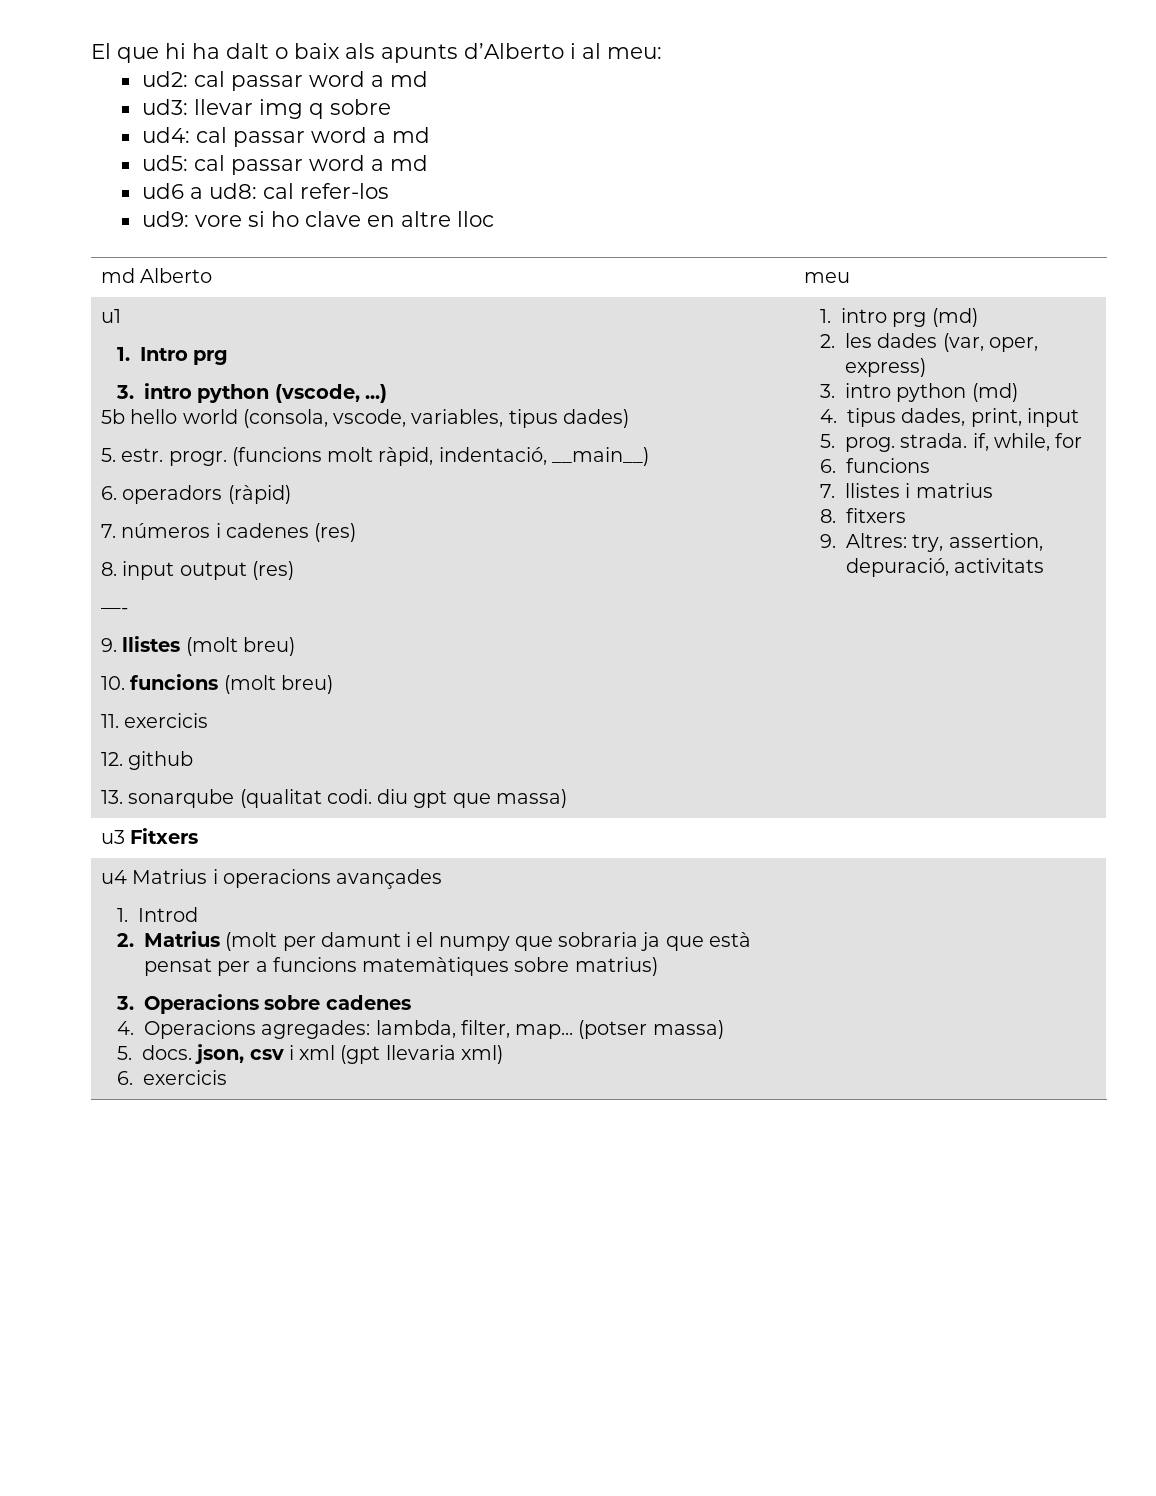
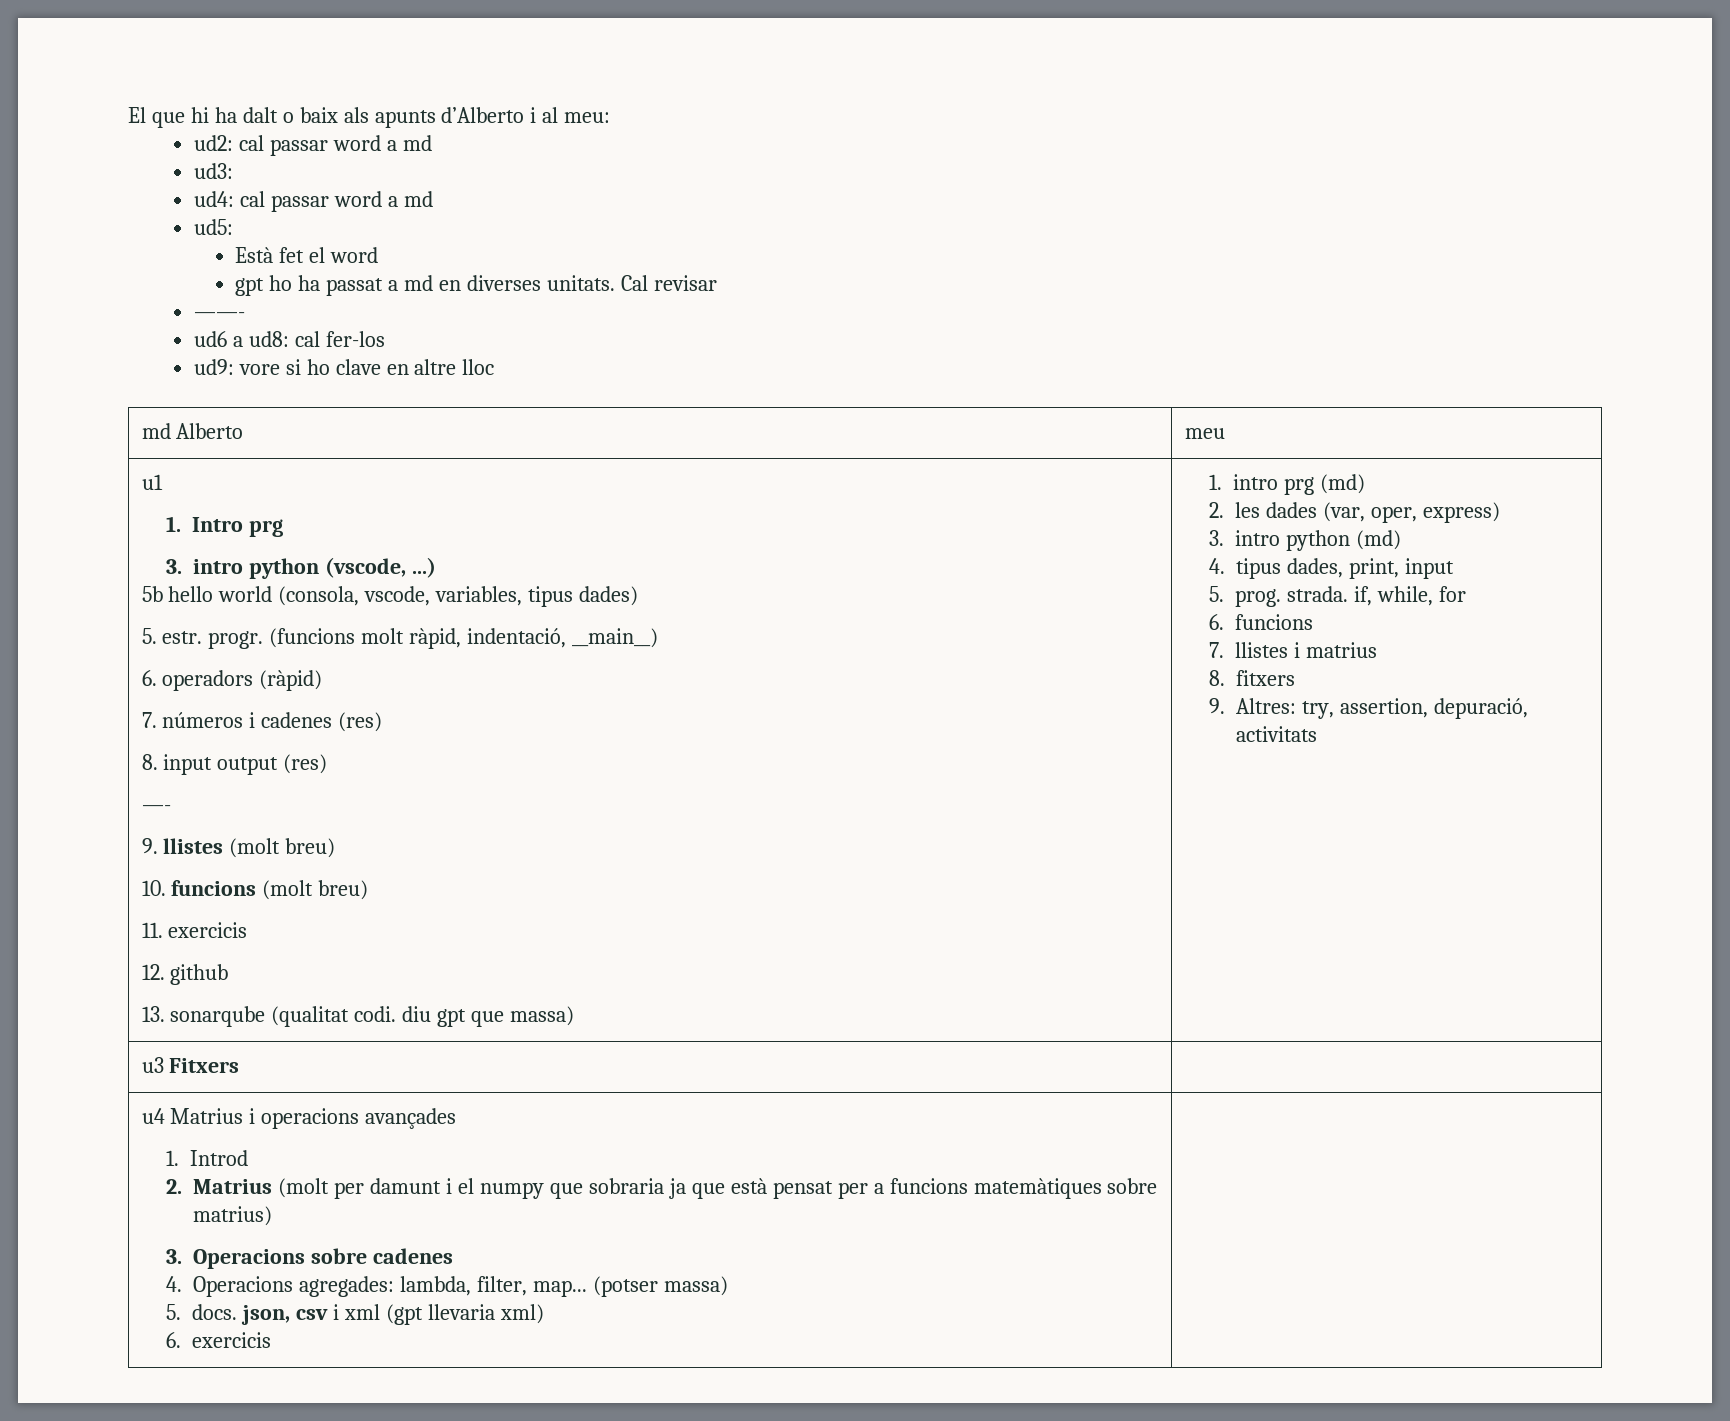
- ud3: llevar img q sobre
+ ud3:
- ud5: cal passar word a md
+ ud5:
+ Està fet el word
+ gpt ho ha passat a md en diverses unitats. Cal revisar
+ ——-
- ud6 a ud8: cal refer-los
+ ud6 a ud8: cal fer-los

